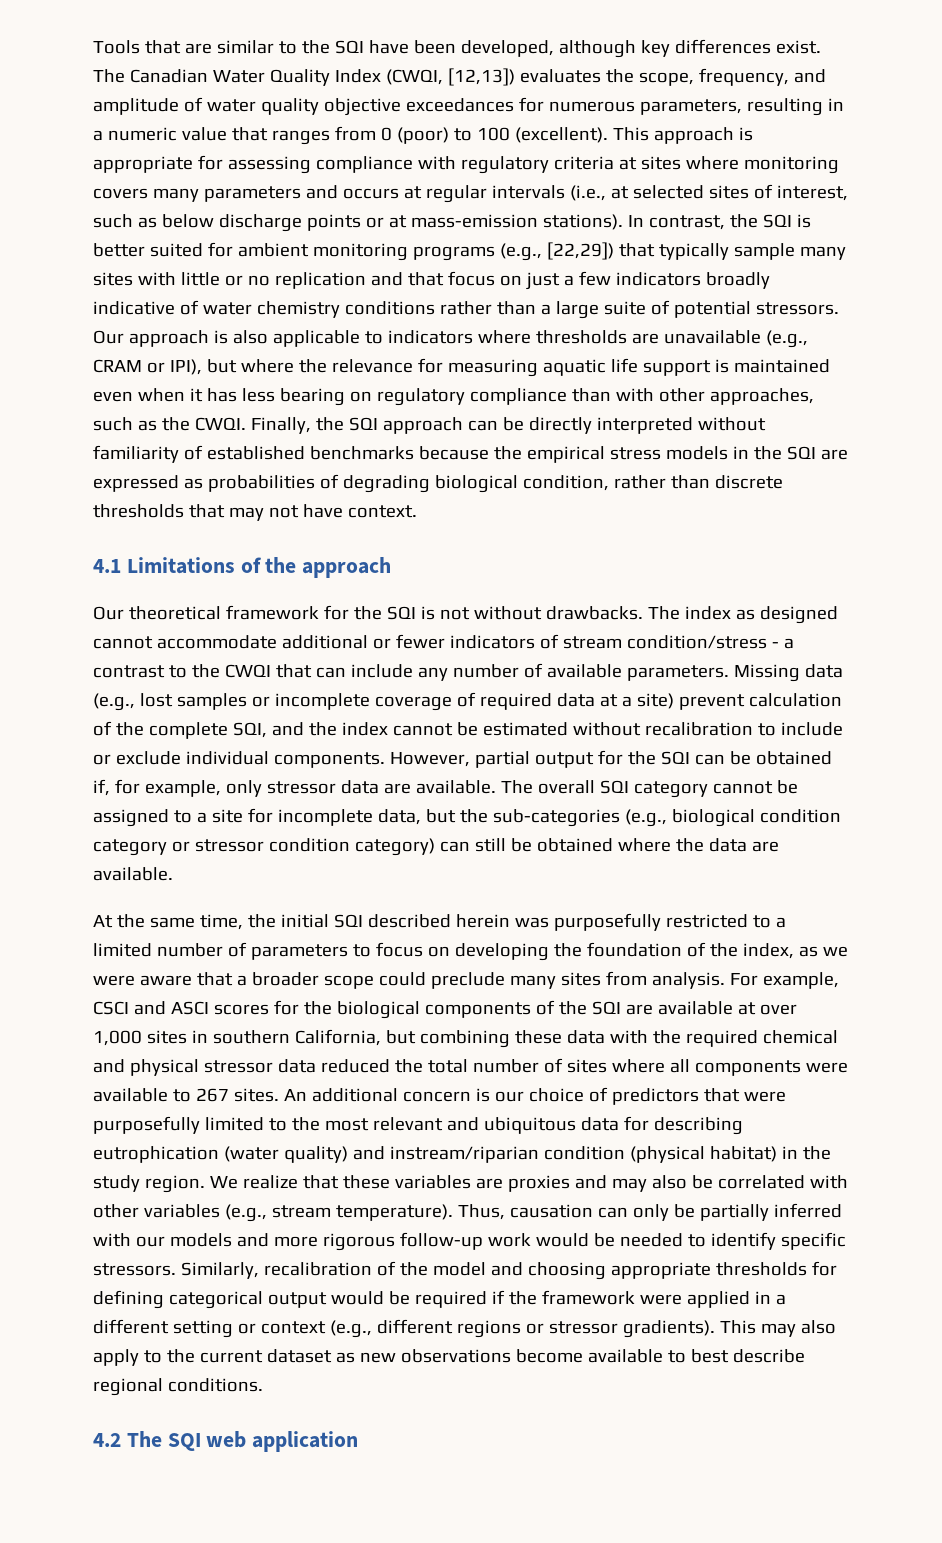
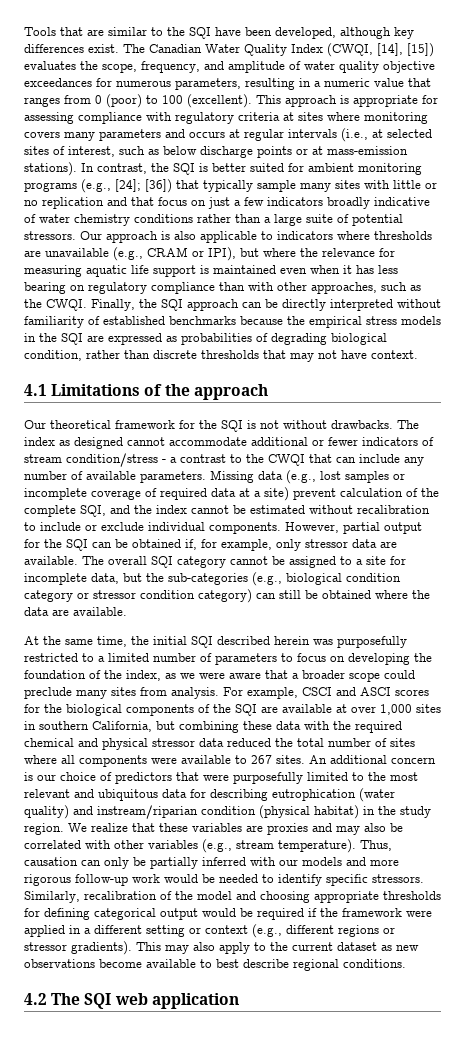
- The Canadian Water Quality Index (CWQI, [12,13]) evaluates the scope, frequency, and amplitude of water quality objective exceedances for numerous parameters, resulting in a numeric value that ranges from 0 (poor) to 100 (excellent).
+ The Canadian Water Quality Index (CWQI, [14], [15]) evaluates the scope, frequency, and amplitude of water quality objective exceedances for numerous parameters, resulting in a numeric value that ranges from 0 (poor) to 100 (excellent).
- In contrast, the SQI is better suited for ambient monitoring programs (e.g., [22,29]) that typically sample many sites with little or no replication and that focus on just a few indicators broadly indicative of water chemistry conditions rather than a large suite of potential stressors.
+ In contrast, the SQI is better suited for ambient monitoring programs (e.g., [24]; [36]) that typically sample many sites with little or no replication and that focus on just a few indicators broadly indicative of water chemistry conditions rather than a large suite of potential stressors.

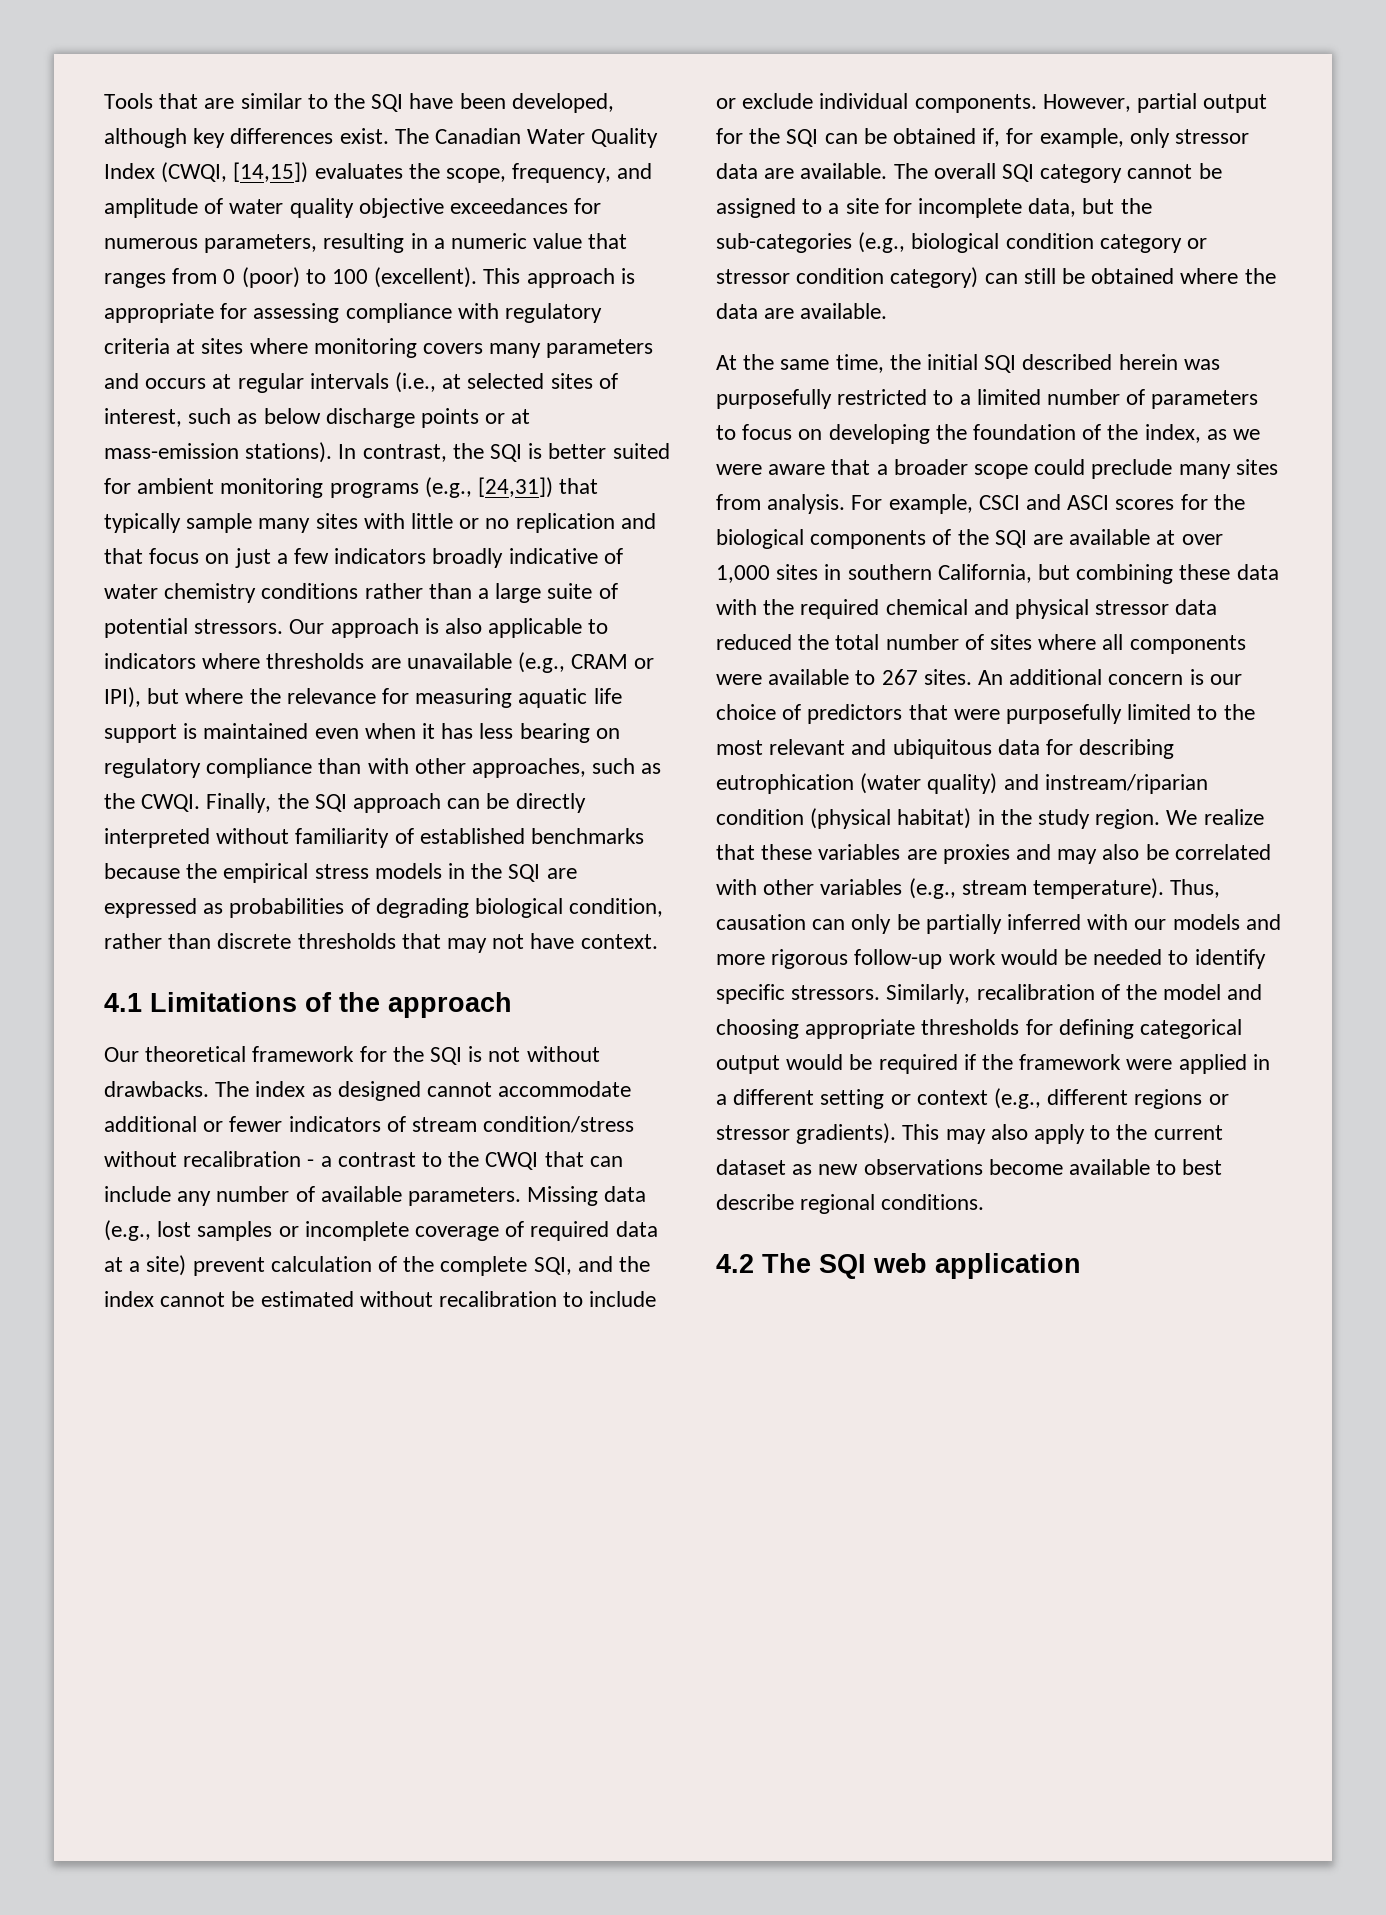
- The Canadian Water Quality Index (CWQI, [14], [15]) evaluates the scope, frequency, and amplitude of water quality objective exceedances for numerous parameters, resulting in a numeric value that ranges from 0 (poor) to 100 (excellent).
+ The Canadian Water Quality Index (CWQI, [14,15]) evaluates the scope, frequency, and amplitude of water quality objective exceedances for numerous parameters, resulting in a numeric value that ranges from 0 (poor) to 100 (excellent).
- In contrast, the SQI is better suited for ambient monitoring programs (e.g., [24]; [36]) that typically sample many sites with little or no replication and that focus on just a few indicators broadly indicative of water chemistry conditions rather than a large suite of potential stressors.
+ In contrast, the SQI is better suited for ambient monitoring programs (e.g., [24,31]) that typically sample many sites with little or no replication and that focus on just a few indicators broadly indicative of water chemistry conditions rather than a large suite of potential stressors.
- The index as designed cannot accommodate additional or fewer indicators of stream condition/stress - a contrast to the CWQI that can include any number of available parameters.
+ The index as designed cannot accommodate additional or fewer indicators of stream condition/stress without recalibration - a contrast to the CWQI that can include any number of available parameters.

